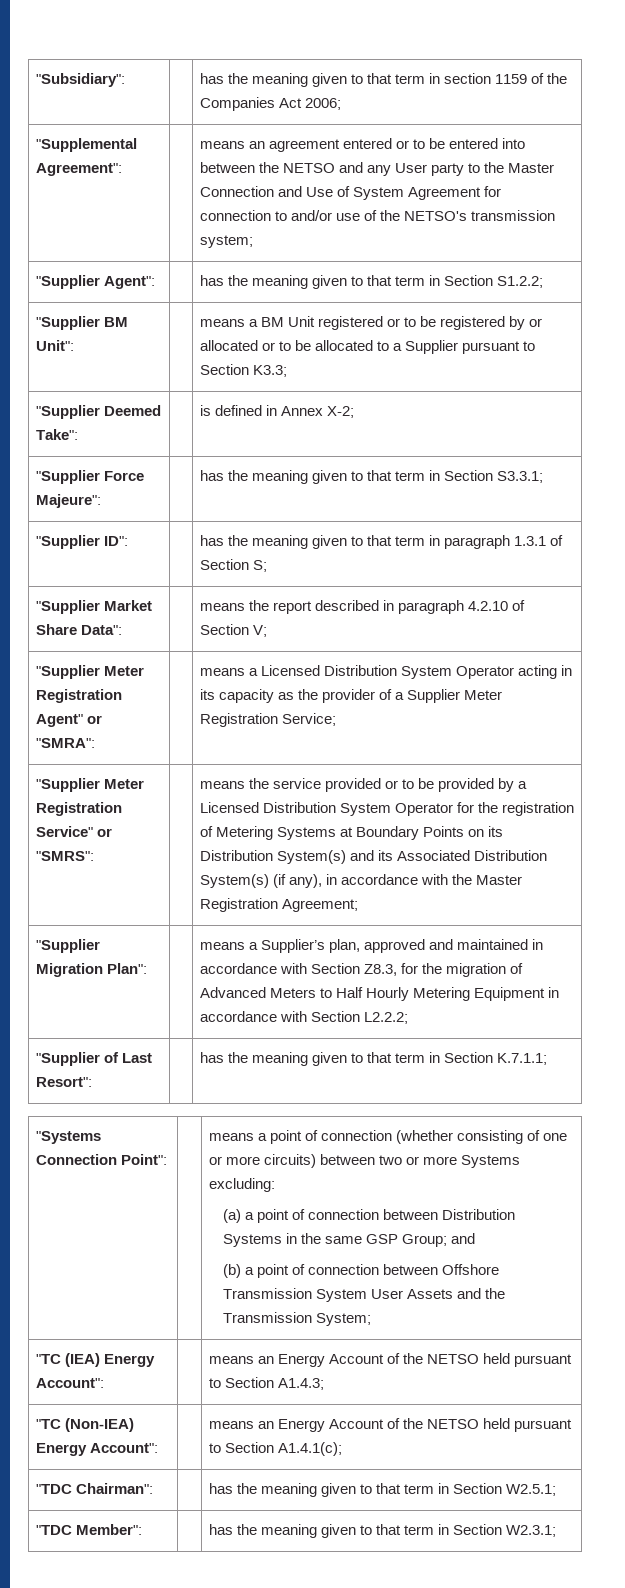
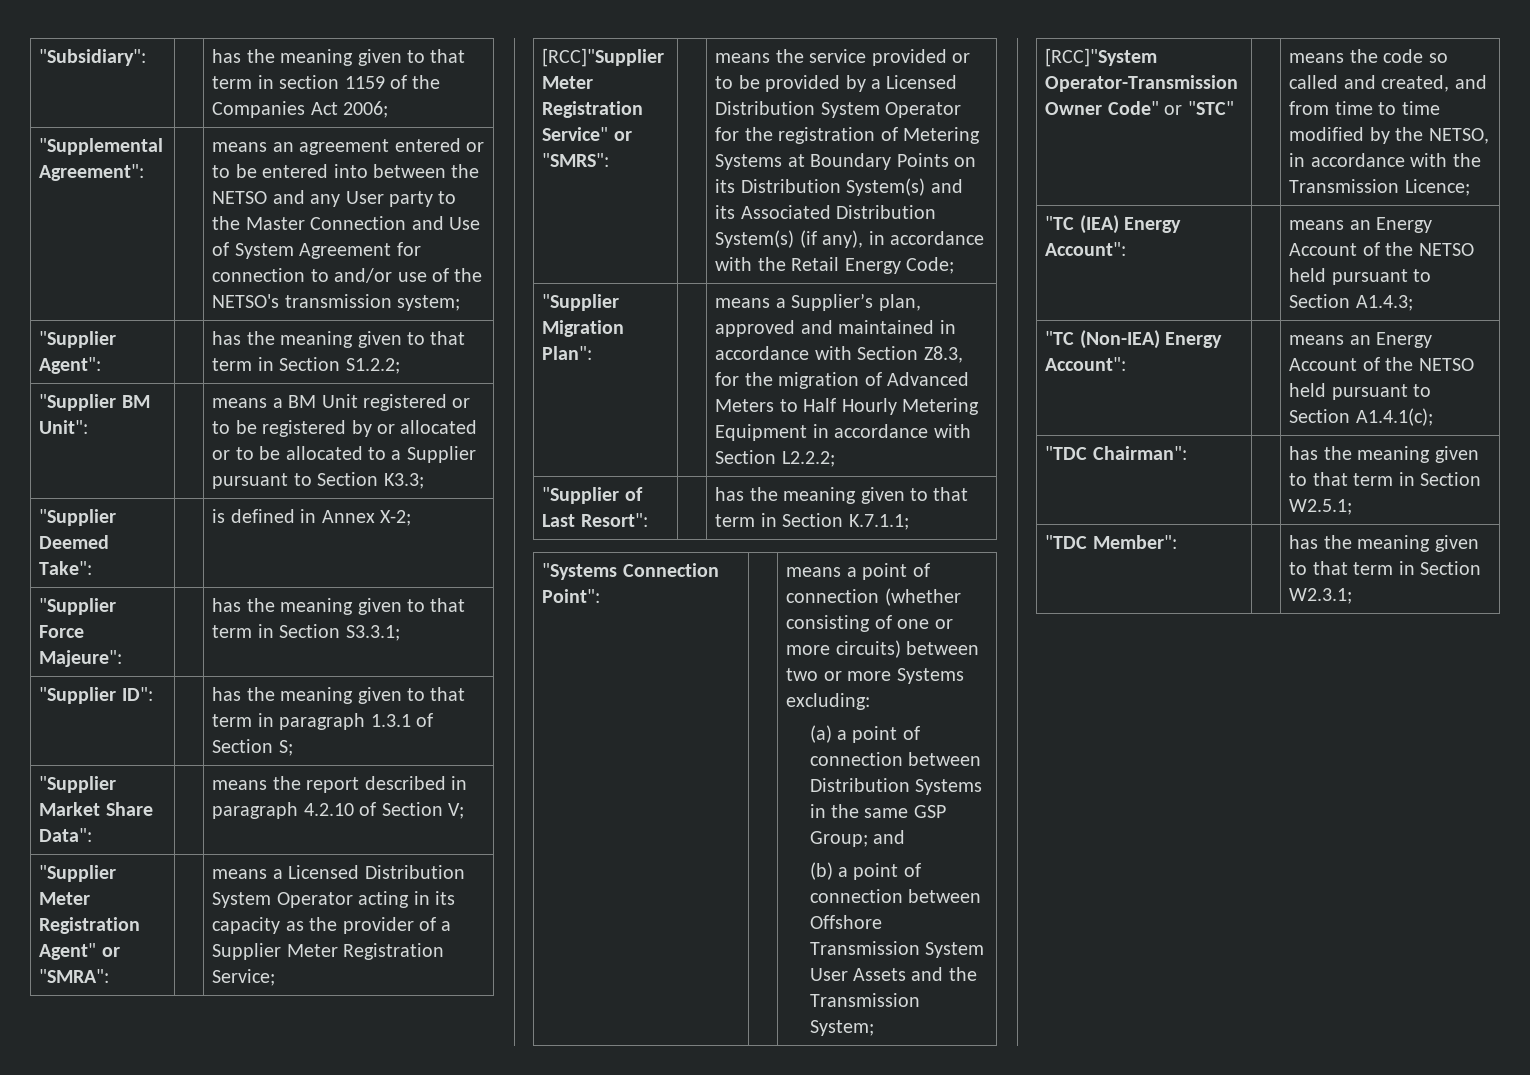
- "Supplier Meter Registration Service" or "SMRS":
+ [RCC]"Supplier Meter Registration Service" or "SMRS":
- means the service provided or to be provided by a Licensed Distribution System Operator for the registration of Metering Systems at Boundary Points on its Distribution System(s) and its Associated Distribution System(s) (if any), in accordance with the Master Registration Agreement;
+ means the service provided or to be provided by a Licensed Distribution System Operator for the registration of Metering Systems at Boundary Points on its Distribution System(s) and its Associated Distribution System(s) (if any), in accordance with the Retail Energy Code;
+ [RCC]"System Operator-Transmission Owner Code" or "STC" | | means the code so called and created, and from time to time modified by the NETSO, in accordance with the Transmission Licence;

